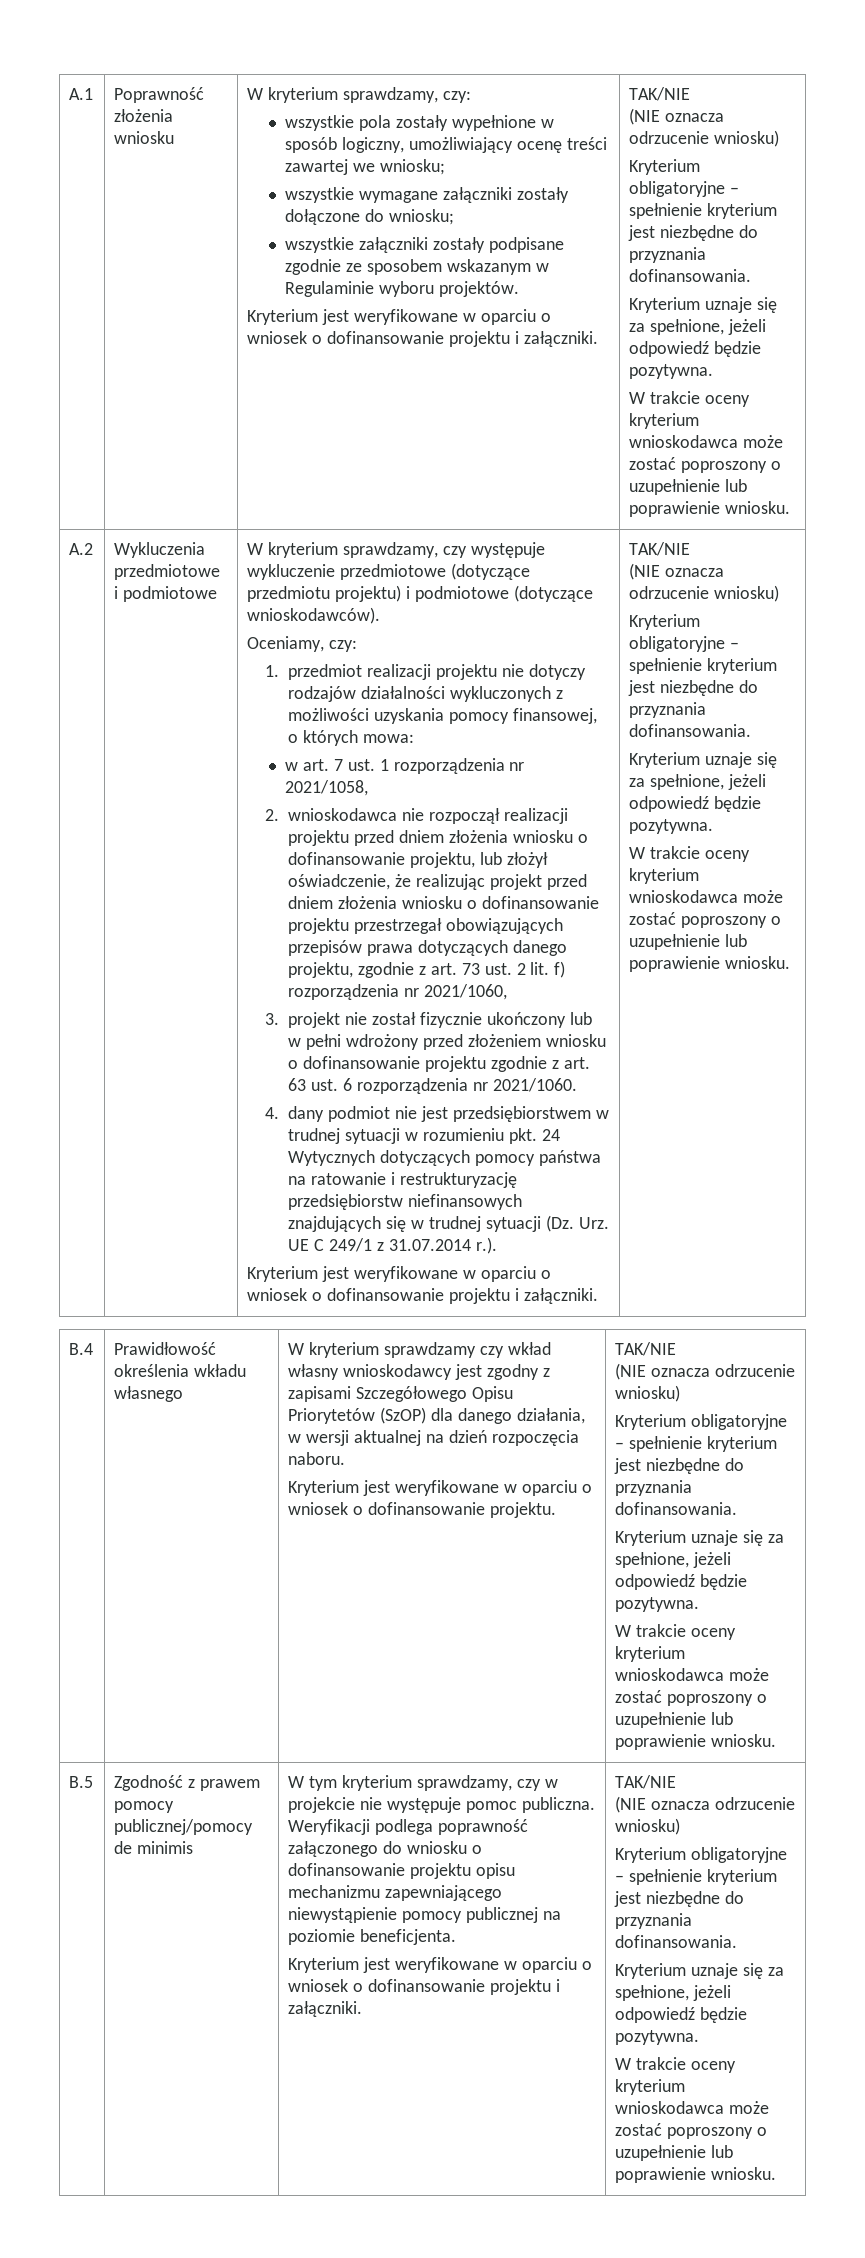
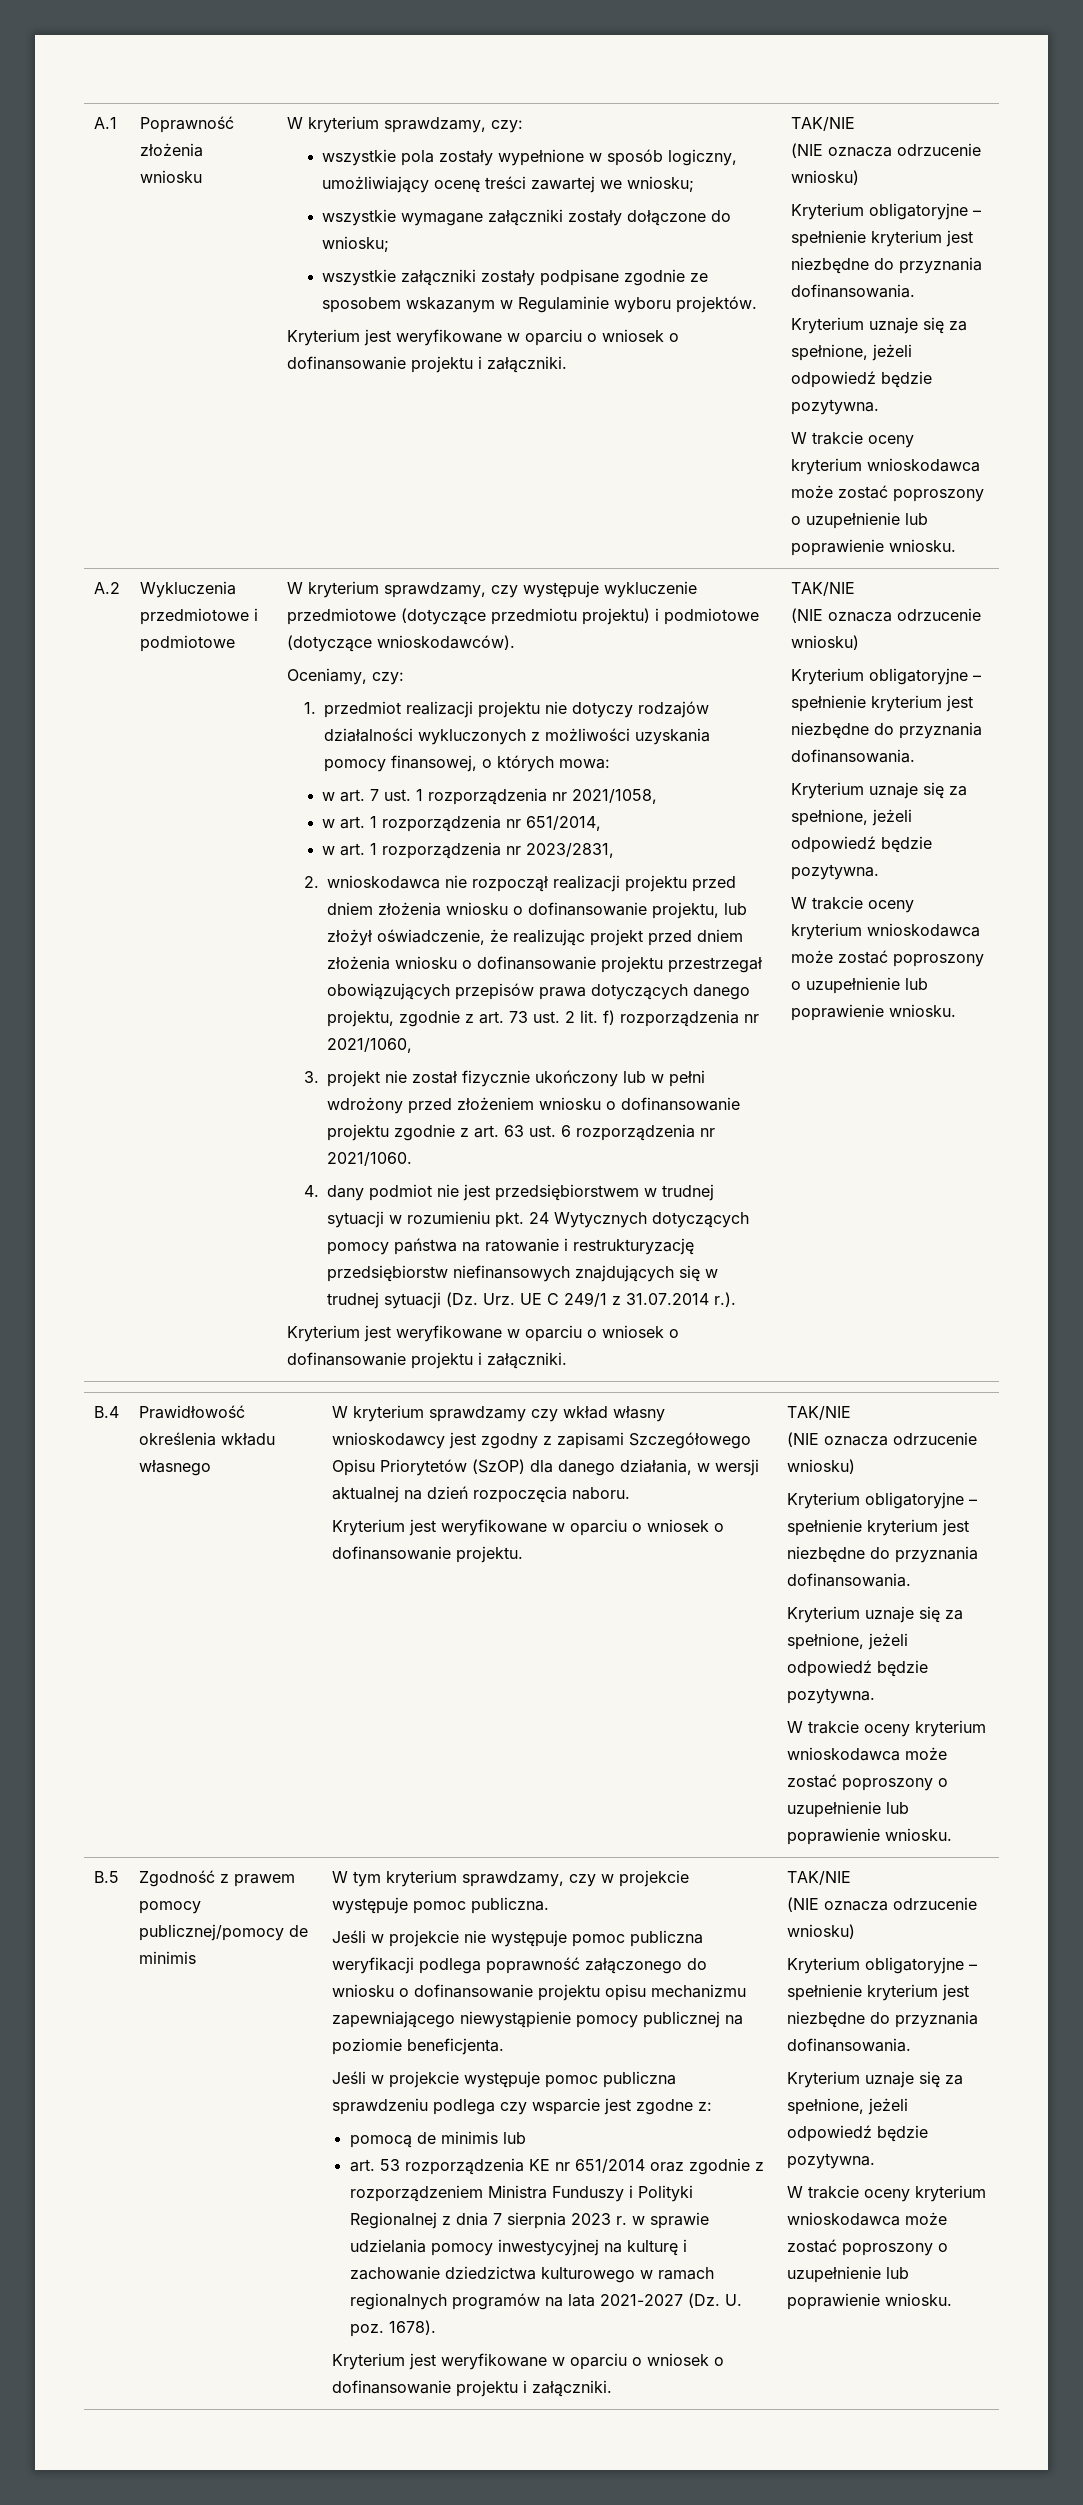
+ w art. 1 rozporządzenia nr 651/2014,
+ w art. 1 rozporządzenia nr 2023/2831,
- W tym kryterium sprawdzamy, czy w projekcie nie występuje pomoc publiczna. Weryfikacji podlega poprawność załączonego do wniosku o dofinansowanie projektu opisu mechanizmu zapewniającego niewystąpienie pomocy publicznej na poziomie beneficjenta.
+ W tym kryterium sprawdzamy, czy w projekcie występuje pomoc publiczna.
+ Jeśli w projekcie nie występuje pomoc publiczna weryfikacji podlega poprawność załączonego do wniosku o dofinansowanie projektu opisu mechanizmu zapewniającego niewystąpienie pomocy publicznej na poziomie beneficjenta.
+ Jeśli w projekcie występuje pomoc publiczna sprawdzeniu podlega czy wsparcie jest zgodne z:
+ pomocą de minimis lub
+ art. 53 rozporządzenia KE nr 651/2014 oraz zgodnie z rozporządzeniem Ministra Funduszy i Polityki Regionalnej z dnia 7 sierpnia 2023 r. w sprawie udzielania pomocy inwestycyjnej na kulturę i zachowanie dziedzictwa kulturowego w ramach regionalnych programów na lata 2021-2027 (Dz. U. poz. 1678).

